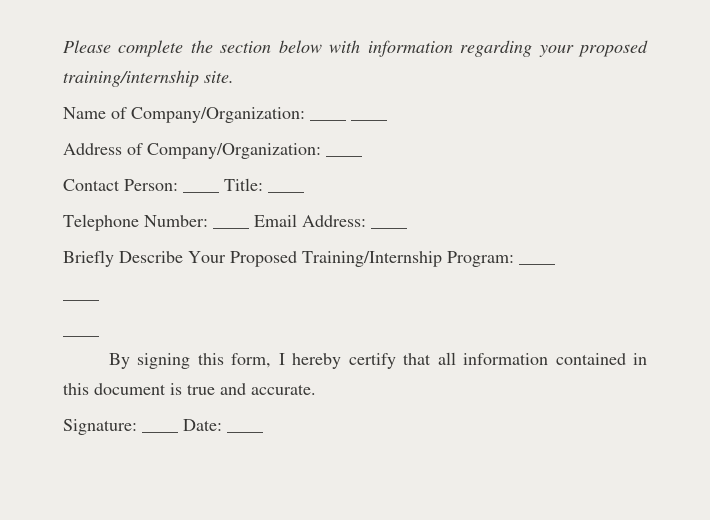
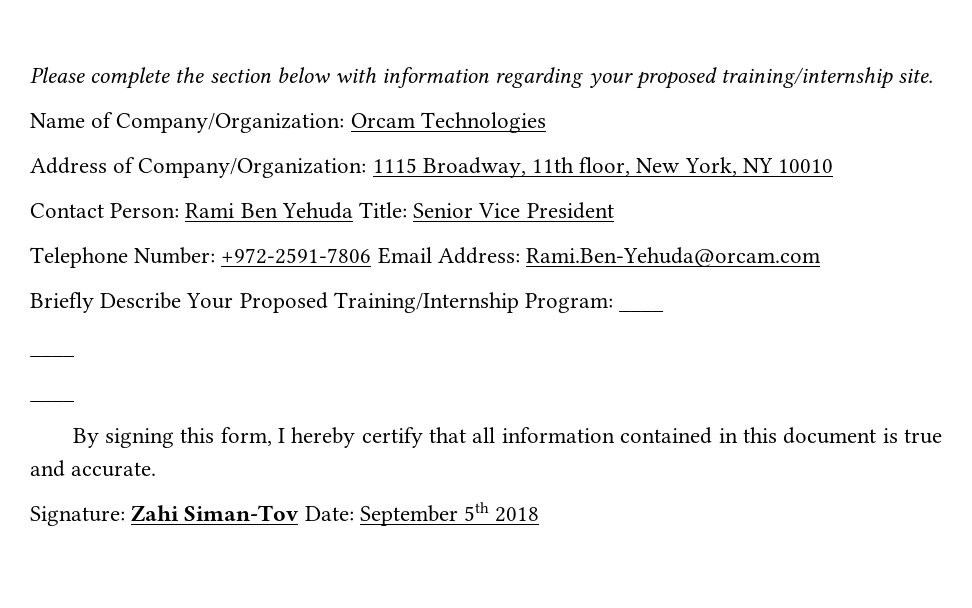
- Name of Company/Organization: ____ ____
+ Name of Company/Organization: Orcam Technologies
- Address of Company/Organization: ____
- Contact Person: ____ Title: ____
+ Address of Company/Organization: 1115 Broadway, 11th floor, New York, NY 10010
+ Contact Person: Rami Ben Yehuda Title: Senior Vice President
- Telephone Number: ____ Email Address: ____
+ Telephone Number: +972-2591-7806 Email Address: Rami.Ben-Yehuda@orcam.com
- Signature: ____ Date: ____
+ Signature: Zahi Siman-Tov Date: September 5th 2018

